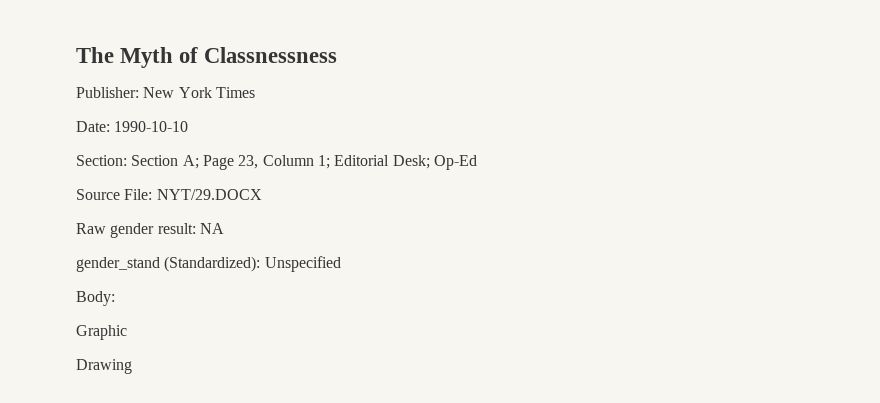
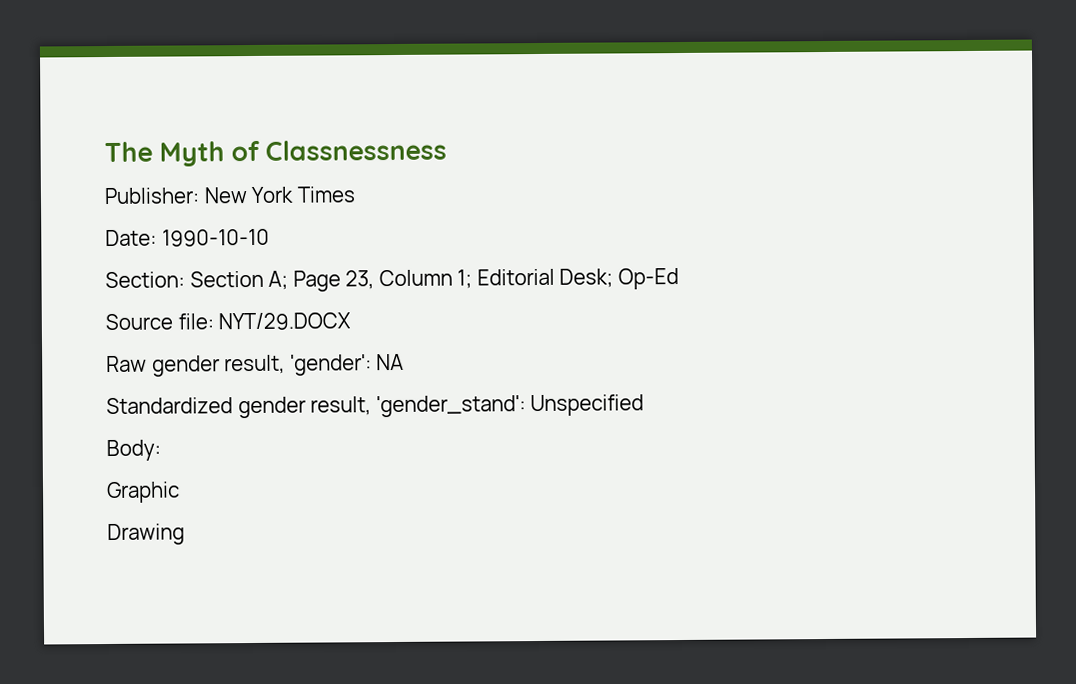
- Source File: NYT/29.DOCX
+ Source file: NYT/29.DOCX
- Raw gender result: NA
+ Raw gender result, 'gender': NA
- gender_stand (Standardized): Unspecified
+ Standardized gender result, 'gender_stand': Unspecified

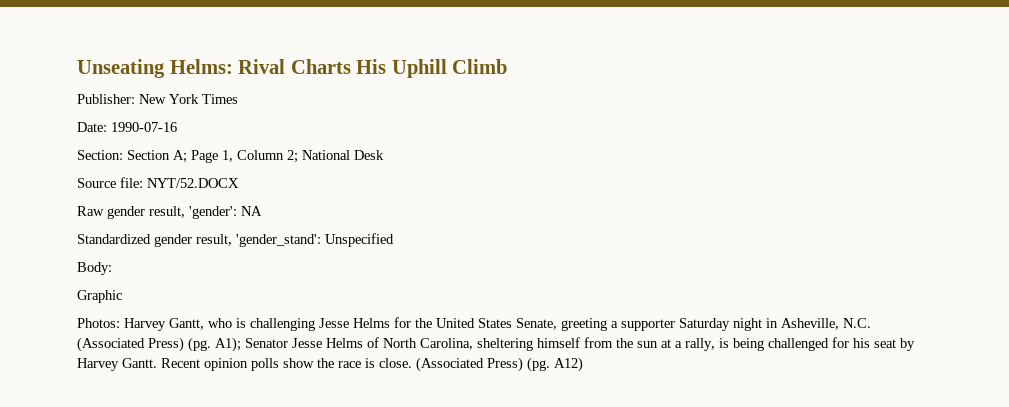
- The Myth of Classnessness
+ Unseating Helms: Rival Charts His Uphill Climb
- Date: 1990-10-10
+ Date: 1990-07-16
- Section: Section A; Page 23, Column 1; Editorial Desk; Op-Ed
+ Section: Section A; Page 1, Column 2; National Desk
- Source file: NYT/29.DOCX
+ Source file: NYT/52.DOCX
- Drawing
+ Photos: Harvey Gantt, who is challenging Jesse Helms for the United States Senate, greeting a supporter Saturday night in Asheville, N.C. (Associated Press) (pg. A1); Senator Jesse Helms of North Carolina, sheltering himself from the sun at a rally, is being challenged for his seat by Harvey Gantt. Recent opinion polls show the race is close. (Associated Press) (pg. A12)

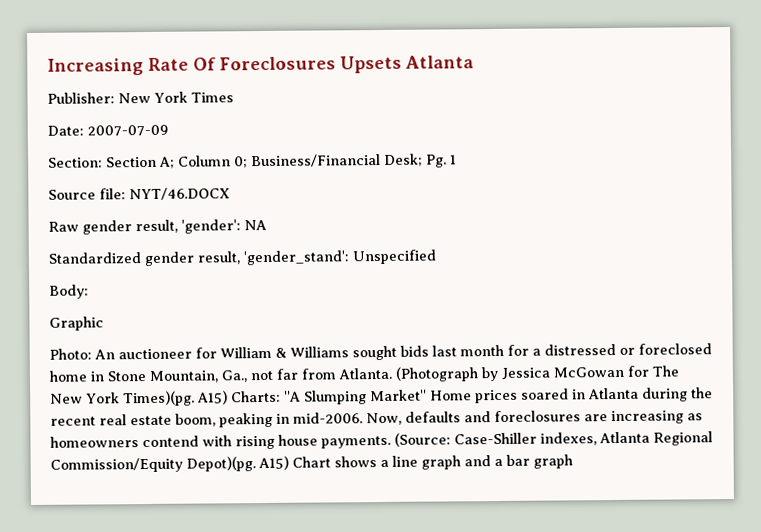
- Unseating Helms: Rival Charts His Uphill Climb
+ Increasing Rate Of Foreclosures Upsets Atlanta
- Date: 1990-07-16
+ Date: 2007-07-09
- Section: Section A; Page 1, Column 2; National Desk
+ Section: Section A; Column 0; Business/Financial Desk; Pg. 1
- Source file: NYT/52.DOCX
+ Source file: NYT/46.DOCX
- Photos: Harvey Gantt, who is challenging Jesse Helms for the United States Senate, greeting a supporter Saturday night in Asheville, N.C. (Associated Press) (pg. A1); Senator Jesse Helms of North Carolina, sheltering himself from the sun at a rally, is being challenged for his seat by Harvey Gantt. Recent opinion polls show the race is close. (Associated Press) (pg. A12)
+ Photo: An auctioneer for William & Williams sought bids last month for a distressed or foreclosed home in Stone Mountain, Ga., not far from Atlanta. (Photograph by Jessica McGowan for The New York Times)(pg. A15) Charts: ''A Slumping Market'' Home prices soared in Atlanta during the recent real estate boom, peaking in mid-2006. Now, defaults and foreclosures are increasing as homeowners contend with rising house payments. (Source: Case-Shiller indexes, Atlanta Regional Commission/Equity Depot)(pg. A15) Chart shows a line graph and a bar graph

